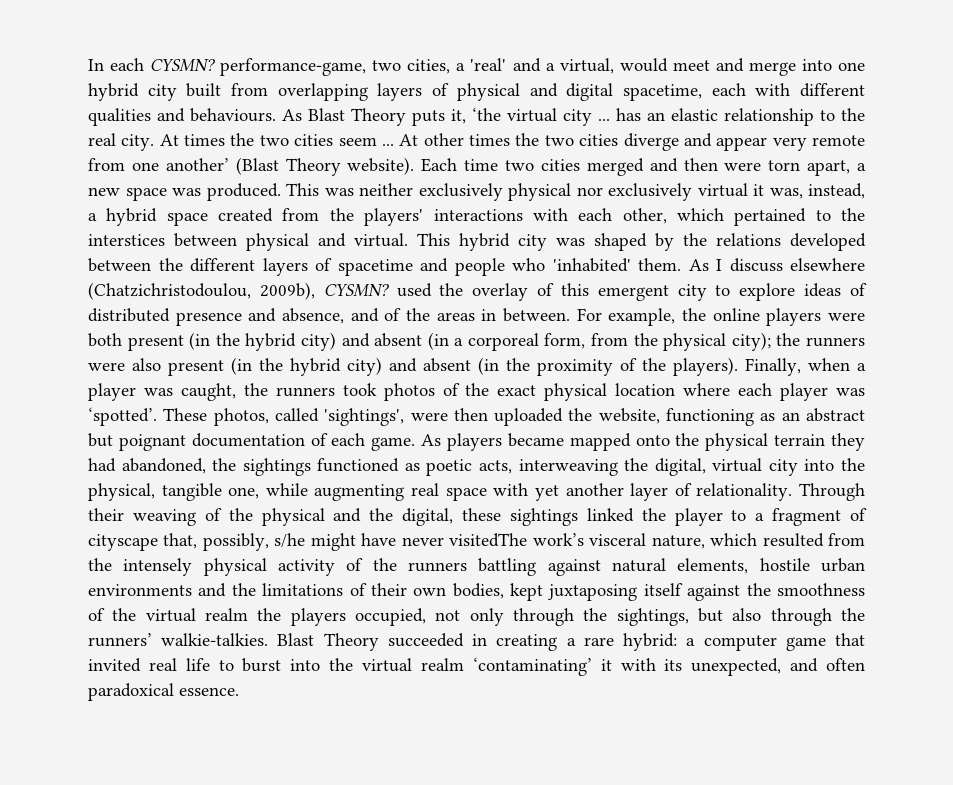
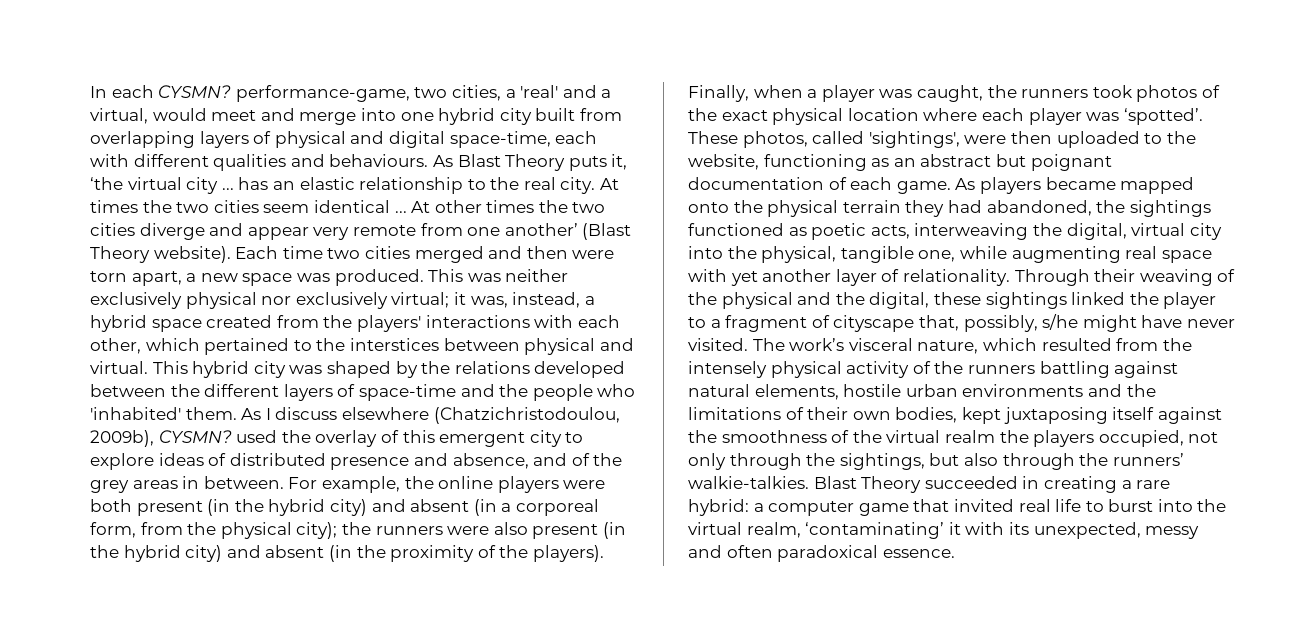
- In each CYSMN? performance-game, two cities, a 'real' and a virtual, would meet and merge into one hybrid city built from overlapping layers of physical and digital spacetime, each with different qualities and behaviours.
+ In each CYSMN? performance-game, two cities, a 'real' and a virtual, would meet and merge into one hybrid city built from overlapping layers of physical and digital space-time, each with different qualities and behaviours.
- At times the two cities seem ...
+ At times the two cities seem identical ...
- This was neither exclusively physical nor exclusively virtual it was, instead, a hybrid space created from the players' interactions with each other, which pertained to the interstices between physical and virtual.
+ This was neither exclusively physical nor exclusively virtual; it was, instead, a hybrid space created from the players' interactions with each other, which pertained to the interstices between physical and virtual.
- This hybrid city was shaped by the relations developed between the different layers of spacetime and people who 'inhabited' them.
+ This hybrid city was shaped by the relations developed between the different layers of space-time and the people who 'inhabited' them.
- As I discuss elsewhere (Chatzichristodoulou, 2009b), CYSMN? used the overlay of this emergent city to explore ideas of distributed presence and absence, and of the areas in between.
+ As I discuss elsewhere (Chatzichristodoulou, 2009b), CYSMN? used the overlay of this emergent city to explore ideas of distributed presence and absence, and of the grey areas in between.
- These photos, called 'sightings', were then uploaded the website, functioning as an abstract but poignant documentation of each game.
+ These photos, called 'sightings', were then uploaded to the website, functioning as an abstract but poignant documentation of each game.
- Through their weaving of the physical and the digital, these sightings linked the player to a fragment of cityscape that, possibly, s/he might have never visitedThe work’s visceral nature, which resulted from the intensely physical activity of the runners battling against natural elements, hostile urban environments and the limitations of their own bodies, kept juxtaposing itself against the smoothness of the virtual realm the players occupied, not only through the sightings, but also through the runners’ walkie-talkies.
+ Through their weaving of the physical and the digital, these sightings linked the player to a fragment of cityscape that, possibly, s/he might have never visited. The work’s visceral nature, which resulted from the intensely physical activity of the runners battling against natural elements, hostile urban environments and the limitations of their own bodies, kept juxtaposing itself against the smoothness of the virtual realm the players occupied, not only through the sightings, but also through the runners’ walkie-talkies.
- Blast Theory succeeded in creating a rare hybrid: a computer game that invited real life to burst into the virtual realm ‘contaminating’ it with its unexpected, and often paradoxical essence.
+ Blast Theory succeeded in creating a rare hybrid: a computer game that invited real life to burst into the virtual realm, ‘contaminating’ it with its unexpected, messy and often paradoxical essence.

